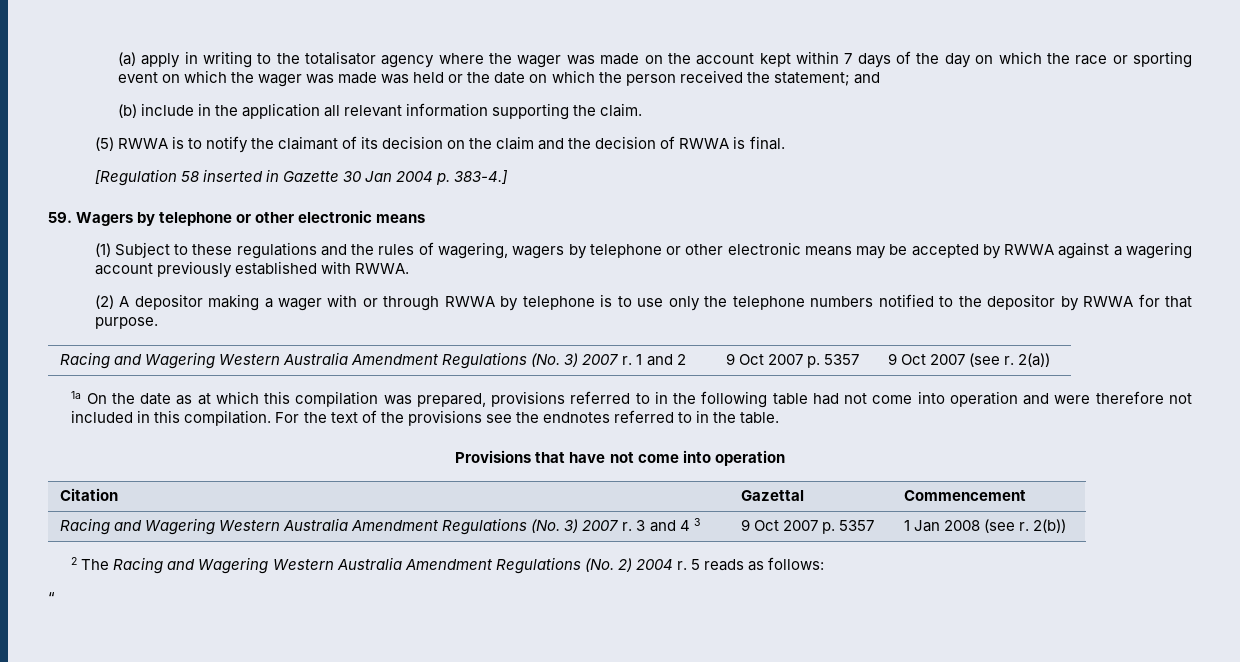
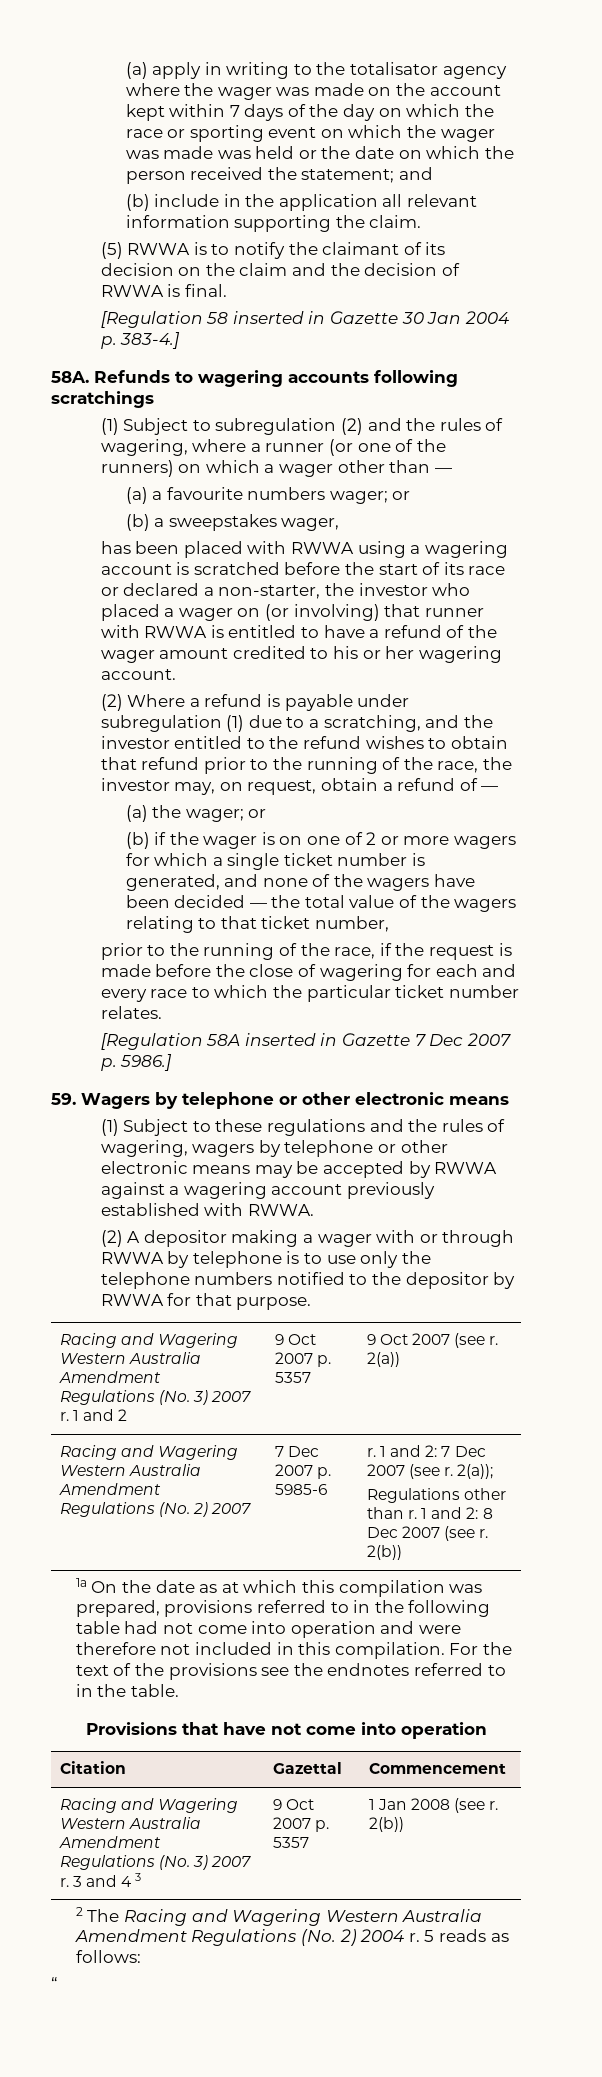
+ 58A. Refunds to wagering accounts following scratchings
+ (1) Subject to subregulation (2) and the rules of wagering, where a runner (or one of the runners) on which a wager other than —
+ (a) a favourite numbers wager; or
+ (b) a sweepstakes wager,
+ has been placed with RWWA using a wagering account is scratched before the start of its race or declared a non-starter, the investor who placed a wager on (or involving) that runner with RWWA is entitled to have a refund of the wager amount credited to his or her wagering account.
+ (2) Where a refund is payable under subregulation (1) due to a scratching, and the investor entitled to the refund wishes to obtain that refund prior to the running of the race, the investor may, on request, obtain a refund of —
+ (a) the wager; or
+ (b) if the wager is on one of 2 or more wagers for which a single ticket number is generated, and none of the wagers have been decided — the total value of the wagers relating to that ticket number,
+ prior to the running of the race, if the request is made before the close of wagering for each and every race to which the particular ticket number relates.
+ [Regulation 58A inserted in Gazette 7 Dec 2007 p. 5986.]
+ Racing and Wagering Western Australia Amendment Regulations (No. 2) 2007 | 7 Dec 2007 p. 5985-6 | r. 1 and 2: 7 Dec 2007 (see r. 2(a));
+ Regulations other than r. 1 and 2: 8 Dec 2007 (see r. 2(b))

